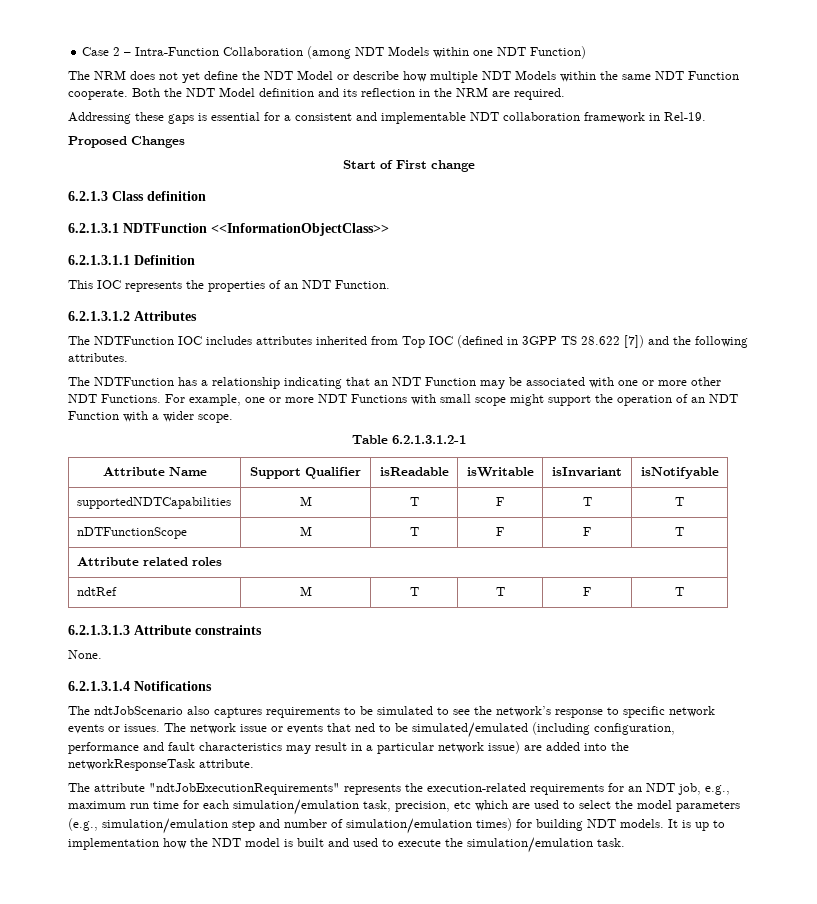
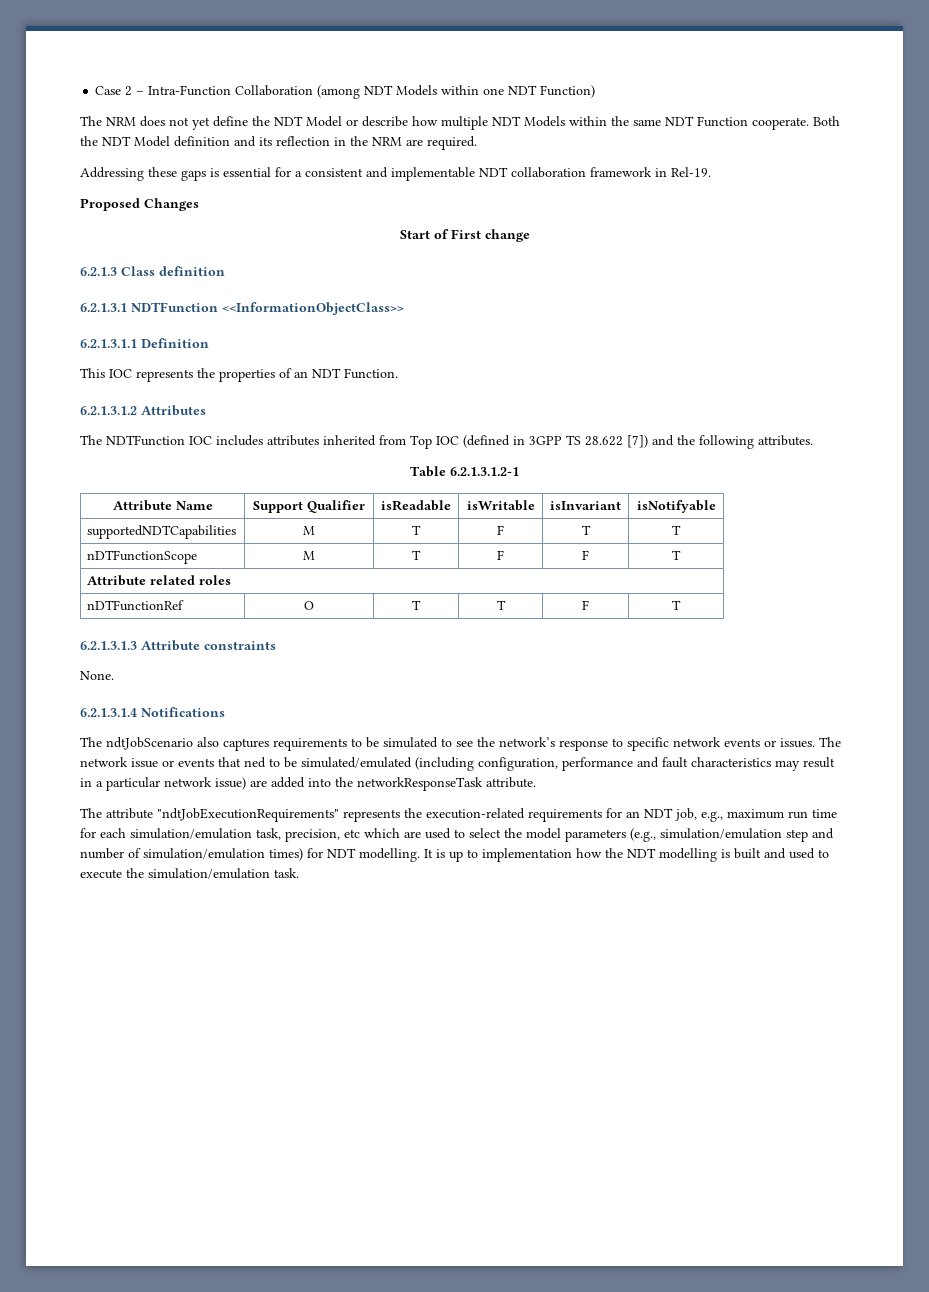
- The NDTFunction has a relationship indicating that an NDT Function may be associated with one or more other NDT Functions. For example, one or more NDT Functions with small scope might support the operation of an NDT Function with a wider scope.
- ndtRef | M | T | T | F | T
+ nDTFunctionRef | O | T | T | F | T
- The attribute "ndtJobExecutionRequirements" represents the execution-related requirements for an NDT job, e.g., maximum run time for each simulation/emulation task, precision, etc which are used to select the model parameters (e.g., simulation/emulation step and number of simulation/emulation times) for building NDT models.
+ The attribute "ndtJobExecutionRequirements" represents the execution-related requirements for an NDT job, e.g., maximum run time for each simulation/emulation task, precision, etc which are used to select the model parameters (e.g., simulation/emulation step and number of simulation/emulation times) for NDT modelling.
- It is up to implementation how the NDT model is built and used to execute the simulation/emulation task.
+ It is up to implementation how the NDT modelling is built and used to execute the simulation/emulation task.

